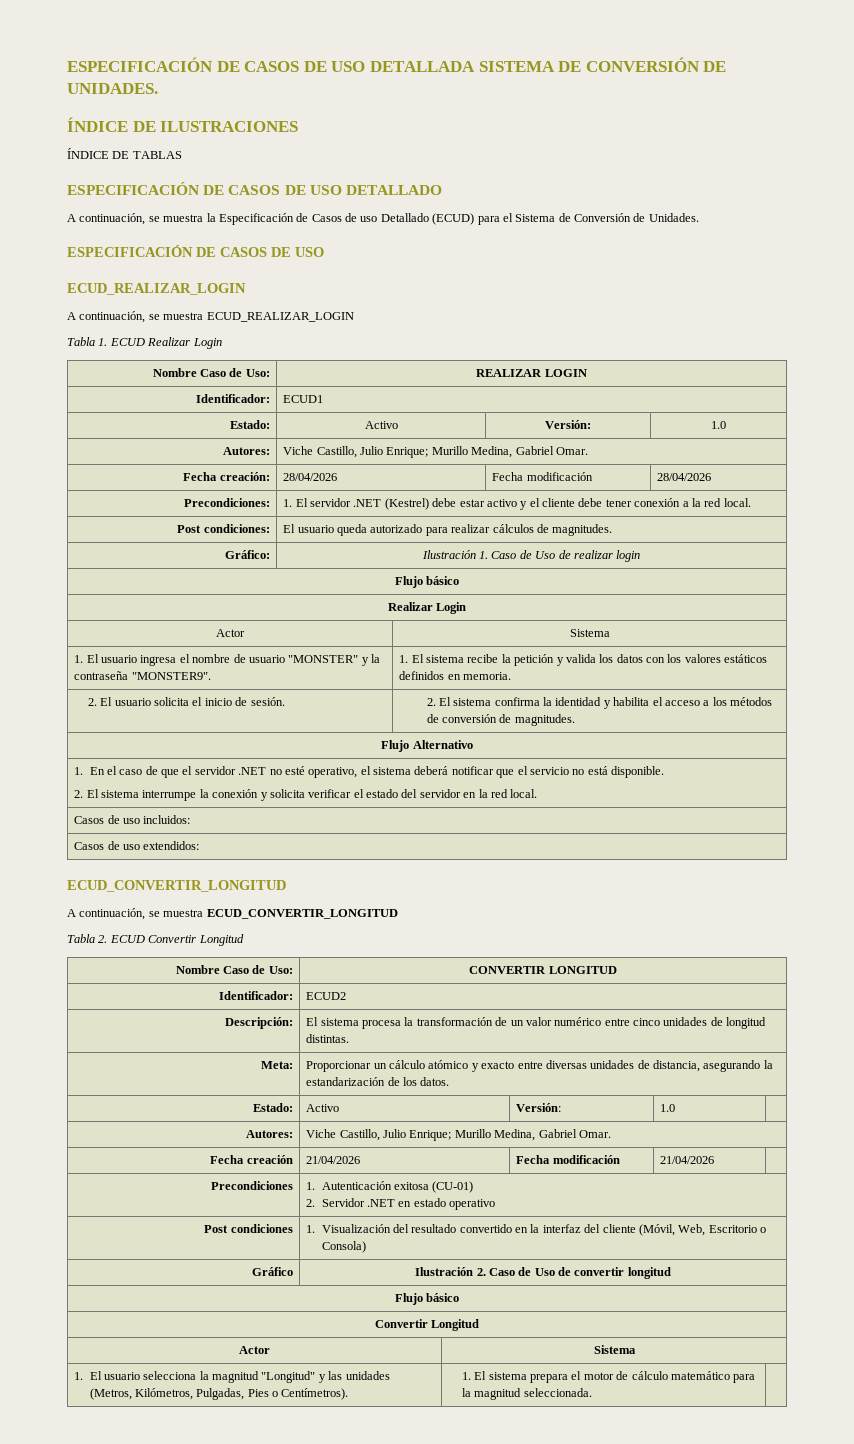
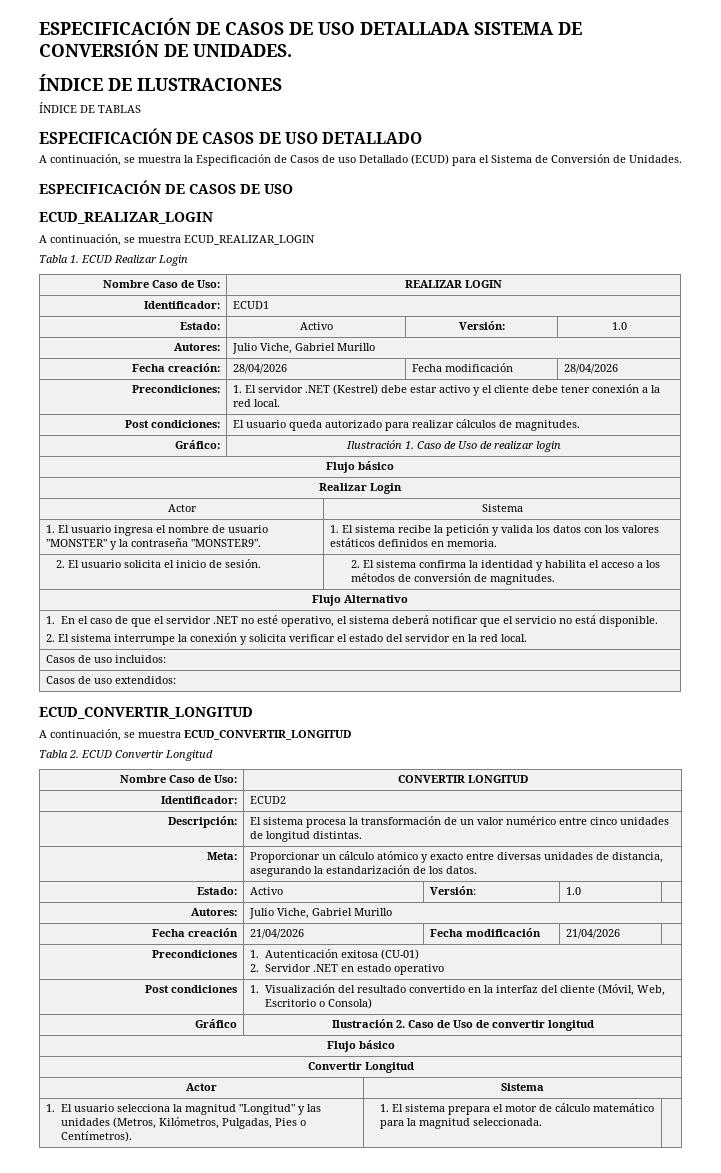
  Identificador: | ECUD1
  Estado: | Activo | Versión: | 1.0
- Autores: | Viche Castillo, Julio Enrique; Murillo Medina, Gabriel Omar.
+ Autores: | Julio Viche, Gabriel Murillo
  Estado: | Activo | Versión: | 1.0 |
- Autores: | Viche Castillo, Julio Enrique; Murillo Medina, Gabriel Omar.
+ Autores: | Julio Viche, Gabriel Murillo

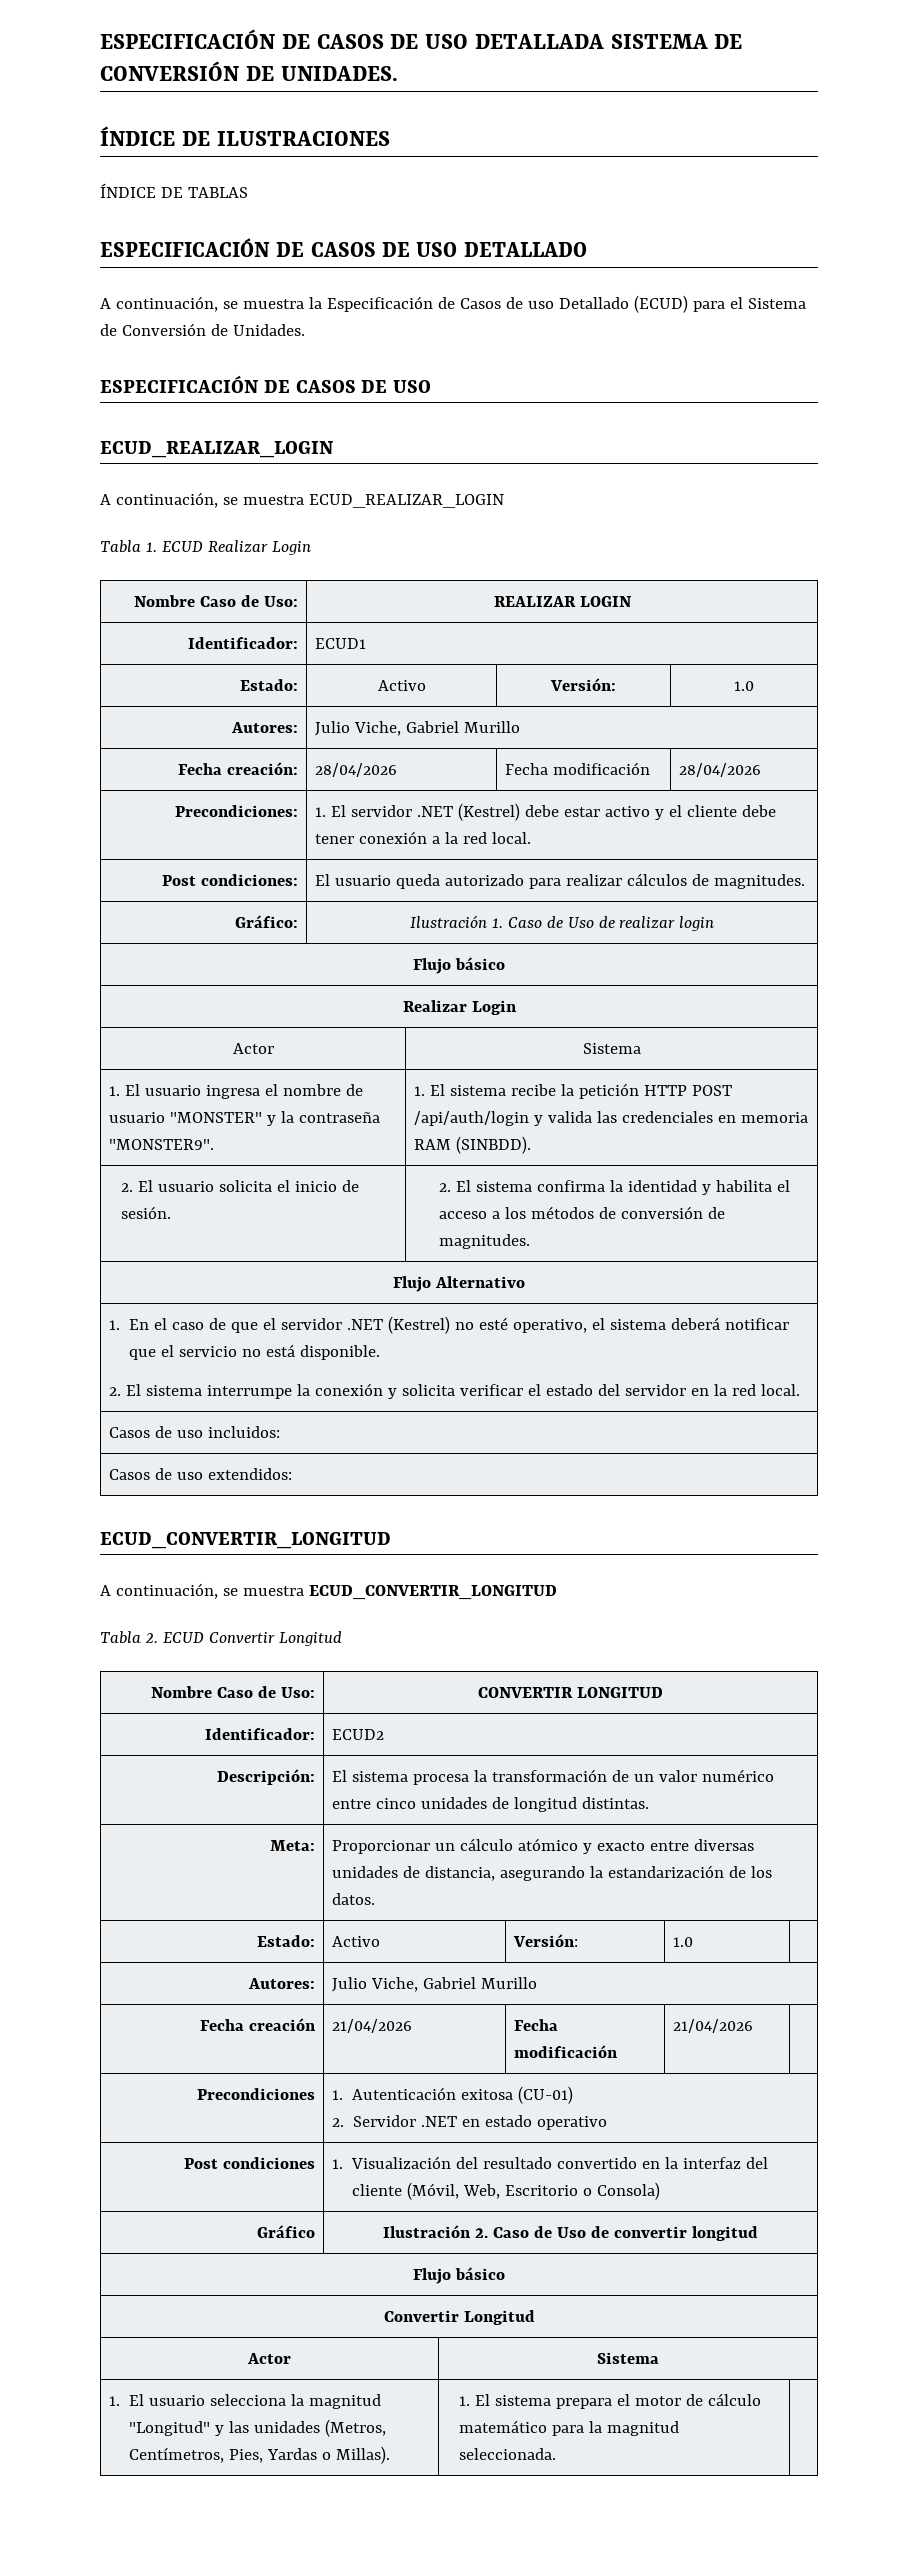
- 1. El usuario ingresa el nombre de usuario "MONSTER" y la contraseña "MONSTER9". | 1. El sistema recibe la petición y valida los datos con los valores estáticos definidos en memoria.
+ 1. El usuario ingresa el nombre de usuario "MONSTER" y la contraseña "MONSTER9". | 1. El sistema recibe la petición HTTP POST /api/auth/login y valida las credenciales en memoria RAM (SINBDD).
- 1. En el caso de que el servidor .NET no esté operativo, el sistema deberá notificar que el servicio no está disponible.
+ 1. En el caso de que el servidor .NET (Kestrel) no esté operativo, el sistema deberá notificar que el servicio no está disponible.
- 1. El usuario selecciona la magnitud "Longitud" y las unidades (Metros, Kilómetros, Pulgadas, Pies o Centímetros). | 1. El sistema prepara el motor de cálculo matemático para la magnitud seleccionada. |
+ 1. El usuario selecciona la magnitud "Longitud" y las unidades (Metros, Centímetros, Pies, Yardas o Millas). | 1. El sistema prepara el motor de cálculo matemático para la magnitud seleccionada. |

